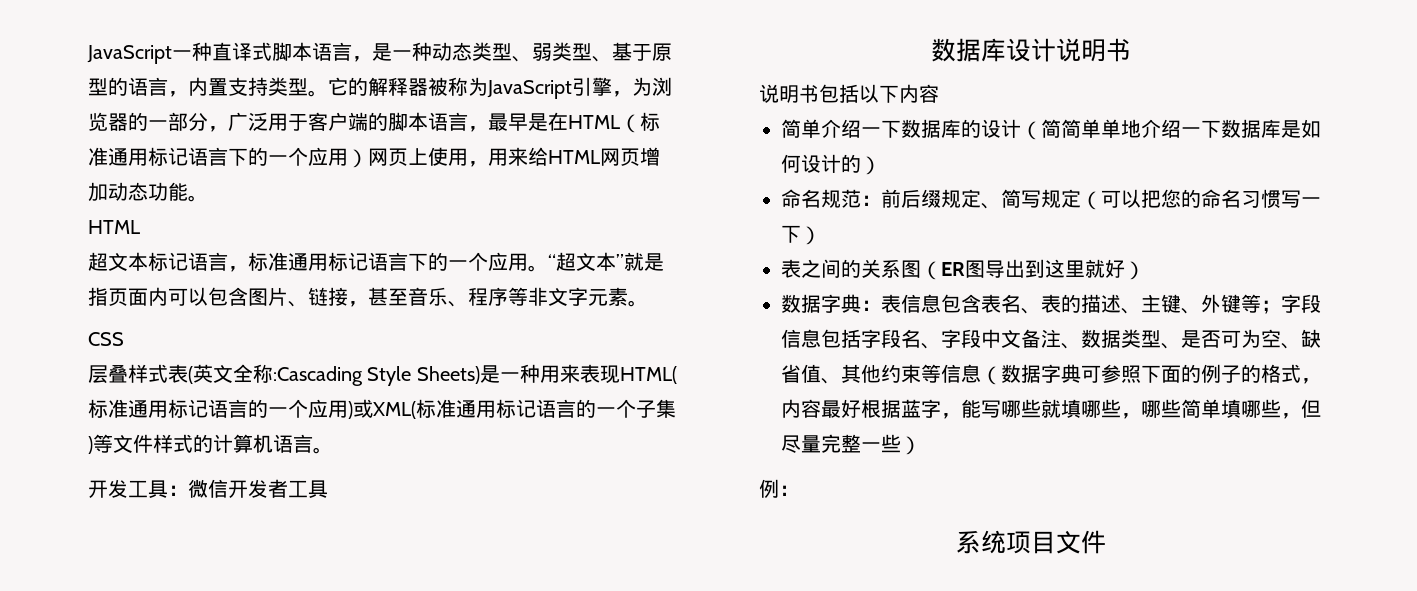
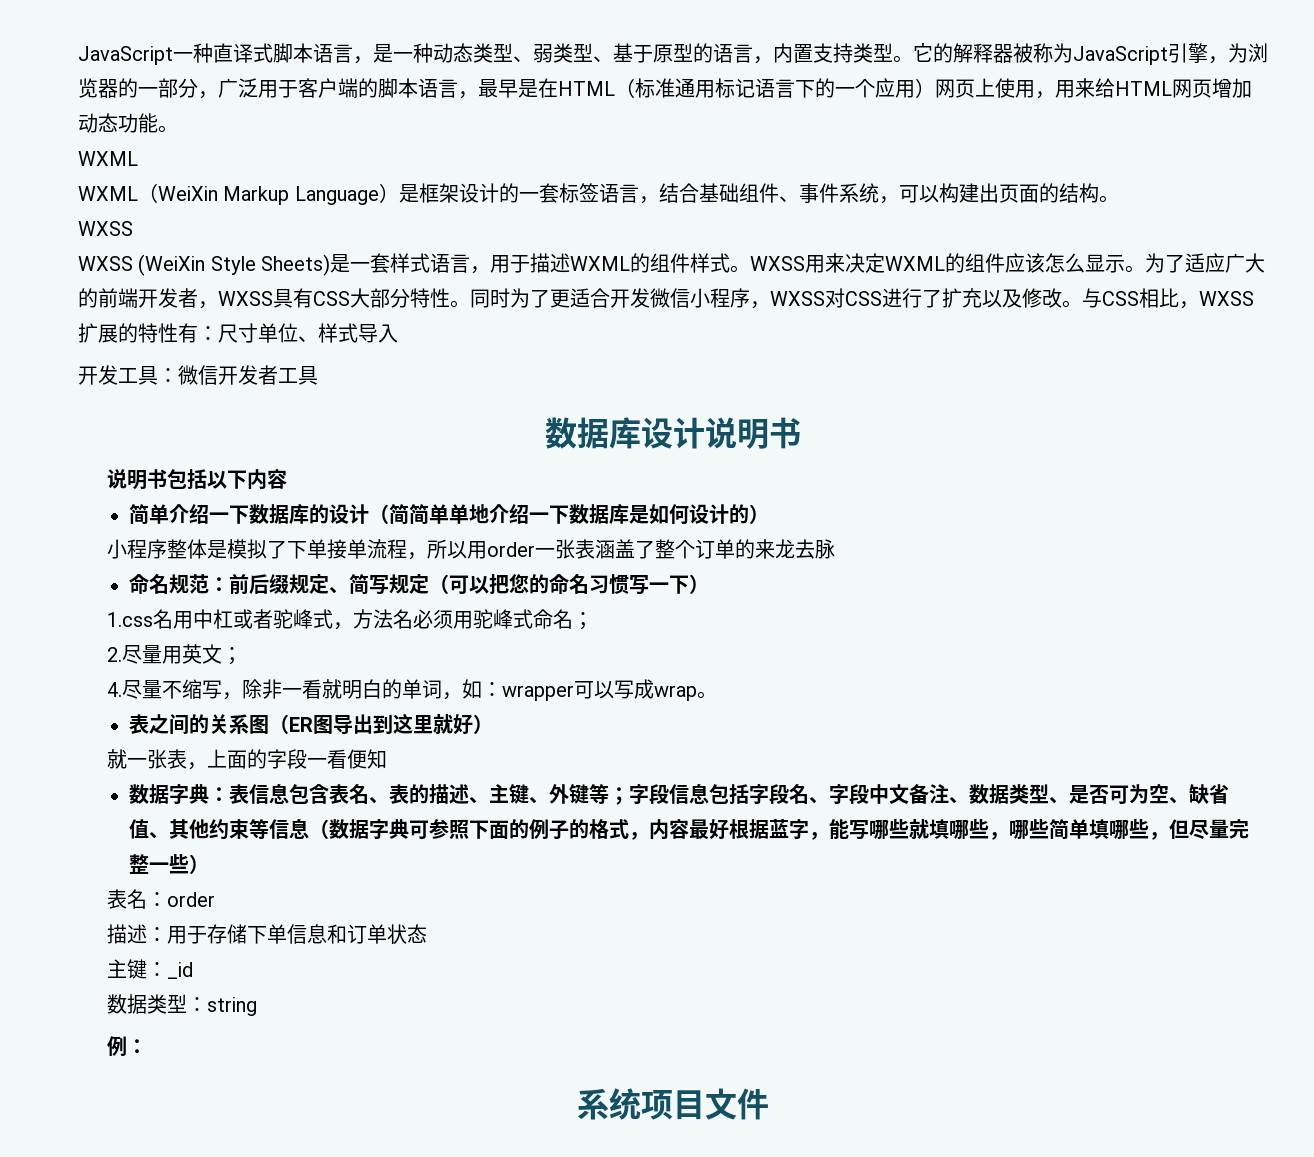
  它的解释器被称为JavaScript引擎，为浏览器的一部分，广泛用于客户端的脚本语言，最早是在HTML（标准通用标记语言下的一个应用）网页上使用，用来给HTML网页增加动态功能。
- HTML
- 超文本标记语言，标准通用标记语言下的一个应用。“超文本”就是指页面内可以包含图片、链接，甚至音乐、程序等非文字元素。
- CSS
- 层叠样式表(英文全称:Cascading Style Sheets)是一种用来表现HTML(标准通用标记语言的一个应用)或XML(标准通用标记语言的一个子集)等文件样式的计算机语言。
+ WXML
+ WXML（WeiXin Markup Language）是框架设计的一套标签语言，结合基础组件、事件系统，可以构建出页面的结构。
+ WXSS
+ WXSS (WeiXin Style Sheets)是一套样式语言，用于描述WXML的组件样式。WXSS用来决定WXML的组件应该怎么显示。为了适应广大的前端开发者，WXSS具有CSS大部分特性。同时为了更适合开发微信小程序，WXSS对CSS进行了扩充以及修改。与CSS相比，WXSS扩展的特性有：尺寸单位、样式导入
+ 小程序整体是模拟了下单接单流程，所以用order一张表涵盖了整个订单的来龙去脉
+ 1.css名用中杠或者驼峰式，方法名必须用驼峰式命名；
+ 2.尽量用英文；
+ 4.尽量不缩写，除非一看就明白的单词，如：wrapper可以写成wrap。
+ 就一张表，上面的字段一看便知
+ 表名：order
+ 描述：用于存储下单信息和订单状态
+ 主键：_id
+ 数据类型：string

